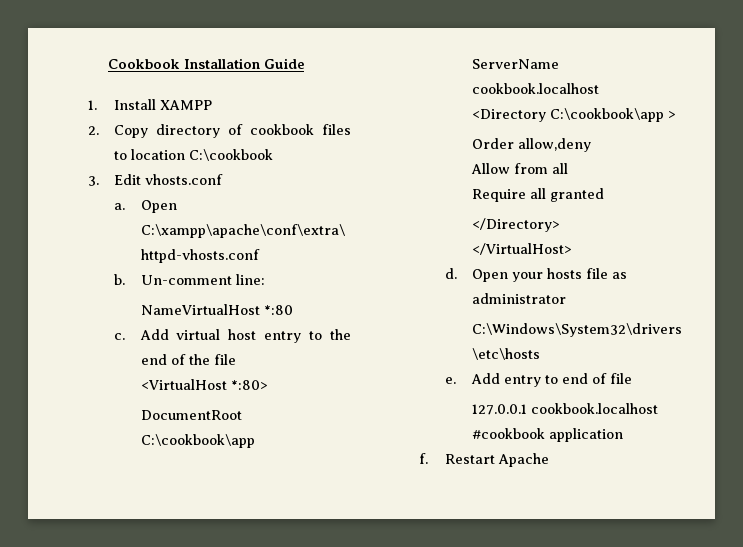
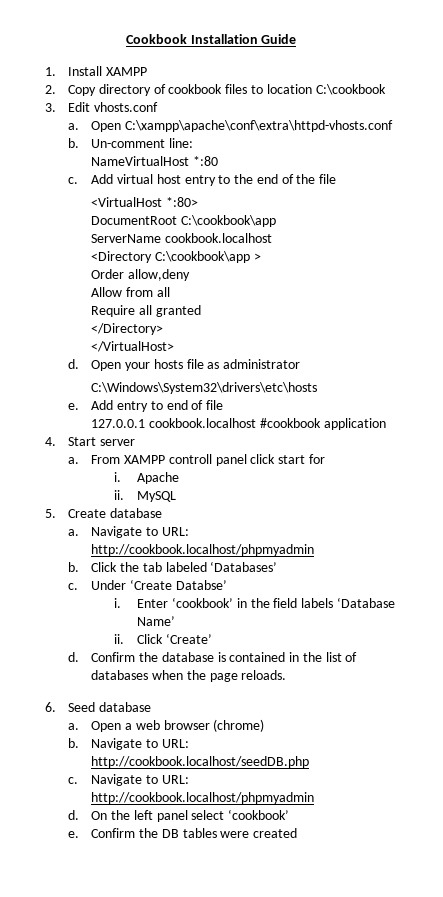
- f. Restart Apache
+ 4. Start server
+ a. From XAMPP controll panel click start for
+ i. Apache
+ ii. MySQL
+ 5. Create database
+ a. Navigate to URL: http://cookbook.localhost/phpmyadmin
+ b. Click the tab labeled ‘Databases’
+ c. Under ‘Create Databse’
+ i. Enter ‘cookbook’ in the field labels ‘Database Name’
+ ii. Click ‘Create’
+ d. Confirm the database is contained in the list of databases when the page reloads.
+ 6. Seed database
+ a. Open a web browser (chrome)
+ b. Navigate to URL: http://cookbook.localhost/seedDB.php
+ c. Navigate to URL: http://cookbook.localhost/phpmyadmin
+ d. On the left panel select ‘cookbook’
+ e. Confirm the DB tables were created

